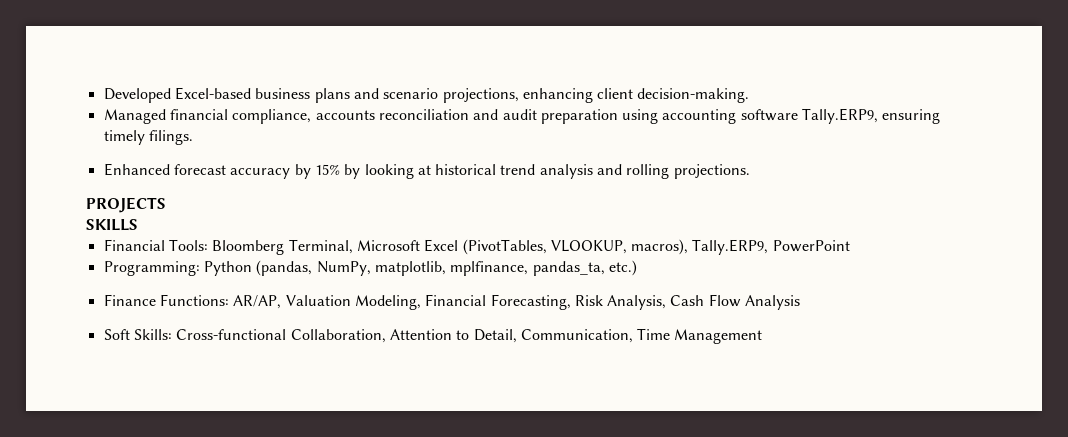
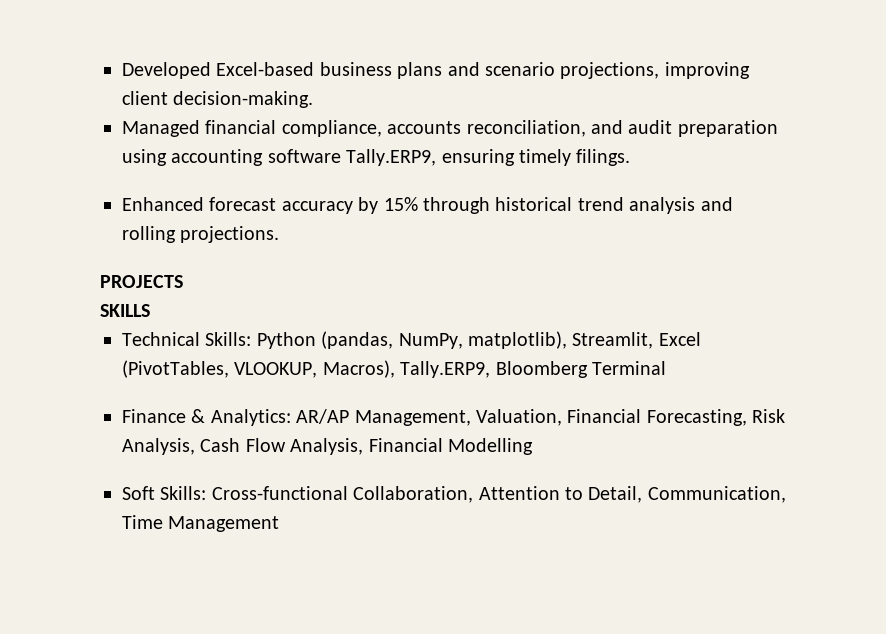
- Developed Excel-based business plans and scenario projections, enhancing client decision-making.
+ Developed Excel-based business plans and scenario projections, improving client decision-making.
- Managed financial compliance, accounts reconciliation and audit preparation using accounting software Tally.ERP9, ensuring timely filings.
+ Managed financial compliance, accounts reconciliation, and audit preparation using accounting software Tally.ERP9, ensuring timely filings.
- Enhanced forecast accuracy by 15% by looking at historical trend analysis and rolling projections.
+ Enhanced forecast accuracy by 15% through historical trend analysis and rolling projections.
- Financial Tools: Bloomberg Terminal, Microsoft Excel (PivotTables, VLOOKUP, macros), Tally.ERP9, PowerPoint
- Programming: Python (pandas, NumPy, matplotlib, mplfinance, pandas_ta, etc.)
- Finance Functions: AR/AP, Valuation Modeling, Financial Forecasting, Risk Analysis, Cash Flow Analysis
+ Technical Skills: Python (pandas, NumPy, matplotlib), Streamlit, Excel (PivotTables, VLOOKUP, Macros), Tally.ERP9, Bloomberg Terminal
+ Finance & Analytics: AR/AP Management, Valuation, Financial Forecasting, Risk Analysis, Cash Flow Analysis, Financial Modelling

